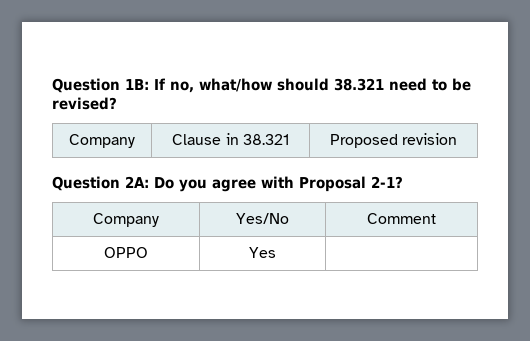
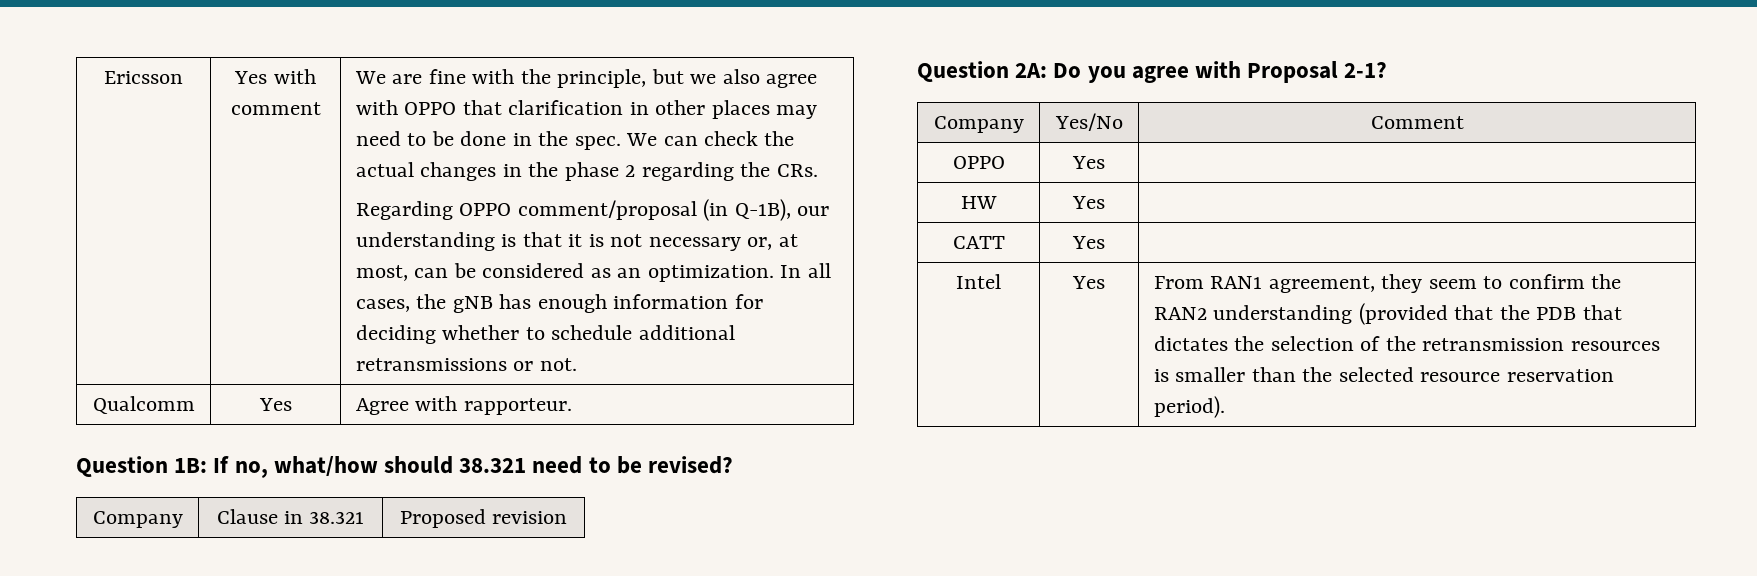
+ Ericsson | Yes with comment | We are fine with the principle, but we also agree with OPPO that clarification in other places may need to be done in the spec. We can check the actual changes in the phase 2 regarding the CRs.
+ Regarding OPPO comment/proposal (in Q-1B), our understanding is that it is not necessary or, at most, can be considered as an optimization. In all cases, the gNB has enough information for deciding whether to schedule additional retransmissions or not.
+ Qualcomm | Yes | Agree with rapporteur.
+ HW | Yes |
+ CATT | Yes |
+ Intel | Yes | From RAN1 agreement, they seem to confirm the RAN2 understanding (provided that the PDB that dictates the selection of the retransmission resources is smaller than the selected resource reservation period).

